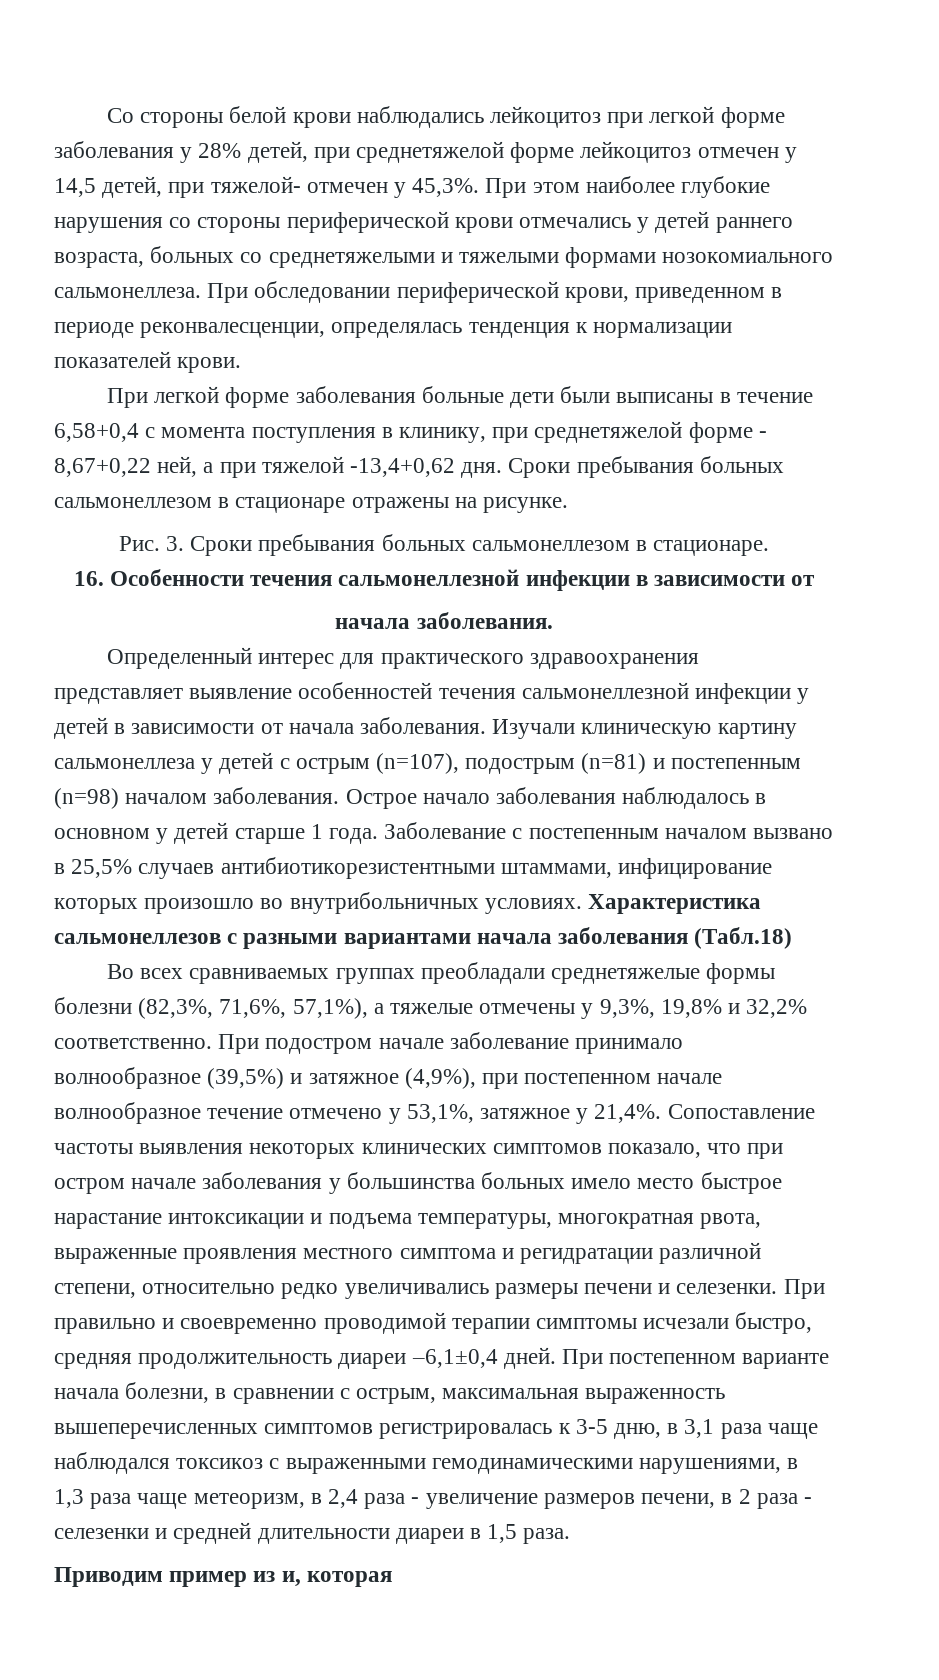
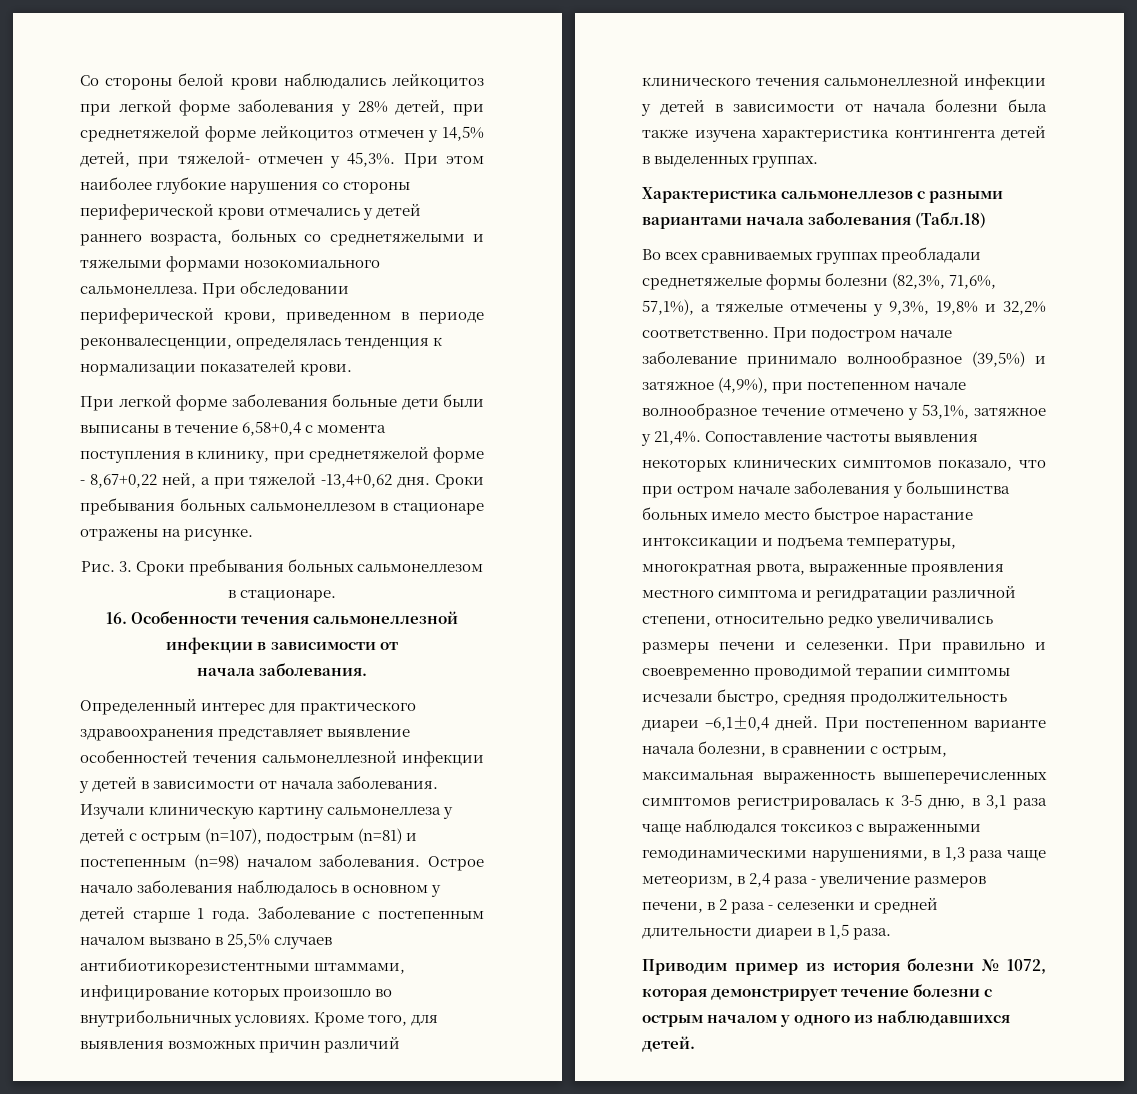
- Со стороны белой крови наблюдались лейкоцитоз при легкой форме заболевания у 28% детей, при среднетяжелой форме лейкоцитоз отмечен у 14,5 детей, при тяжелой- отмечен у 45,3%.
+ Со стороны белой крови наблюдались лейкоцитоз при легкой форме заболевания у 28% детей, при среднетяжелой форме лейкоцитоз отмечен у 14,5% детей, при тяжелой- отмечен у 45,3%.
- Заболевание с постепенным началом вызвано в 25,5% случаев антибиотикорезистентными штаммами, инфицирование которых произошло во внутрибольничных условиях. Характеристика сальмонеллезов с разными вариантами начала заболевания (Табл.18)
+ Заболевание с постепенным началом вызвано в 25,5% случаев антибиотикорезистентными штаммами, инфицирование которых произошло во внутрибольничных условиях. Кроме того, для выявления возможных причин различий клинического течения сальмонеллезной инфекции у детей в зависимости от начала болезни была также изучена характеристика контингента детей в выделенных группах.
+ Характеристика сальмонеллезов с разными вариантами начала заболевания (Табл.18)
- Приводим пример из и, которая
+ Приводим пример из история болезни № 1072, которая демонстрирует течение болезни с острым началом у одного из наблюдавшихся детей.

